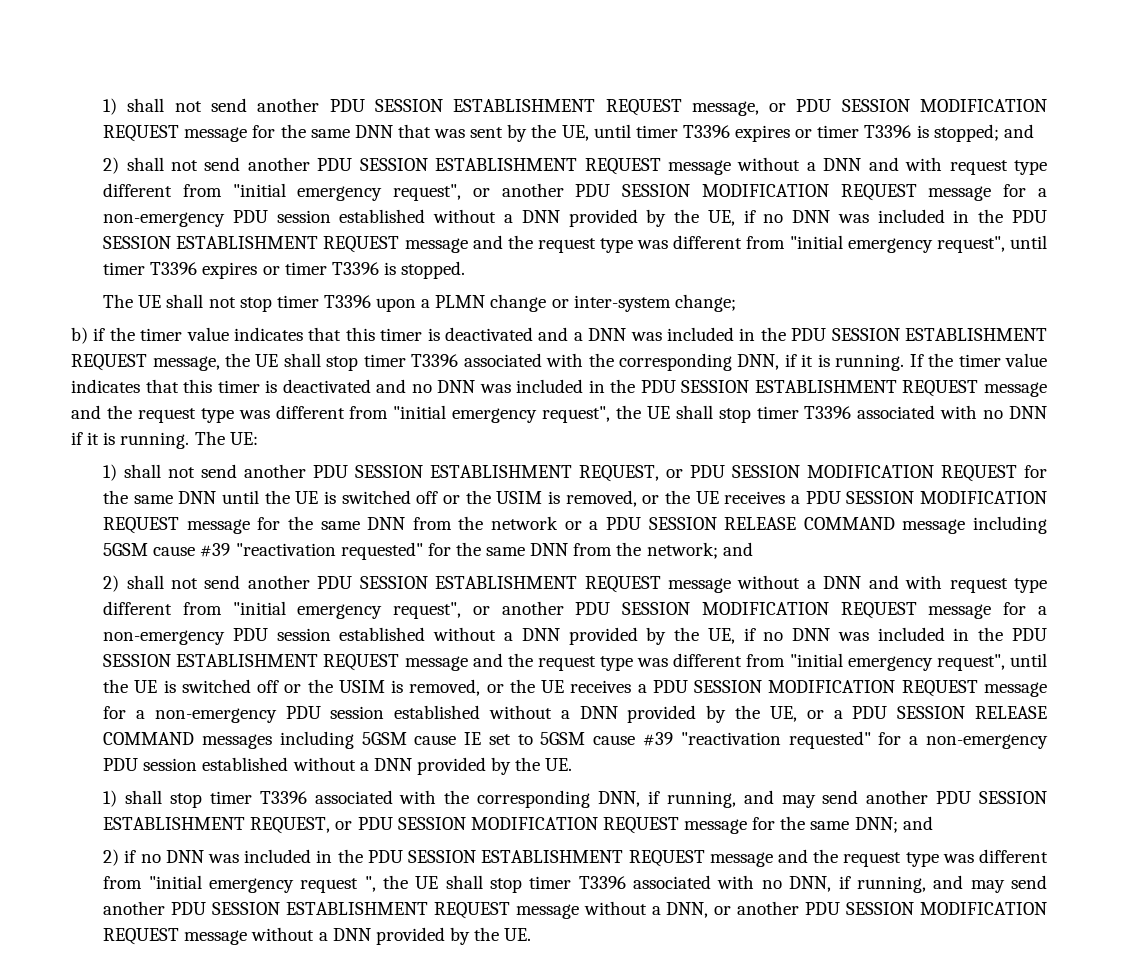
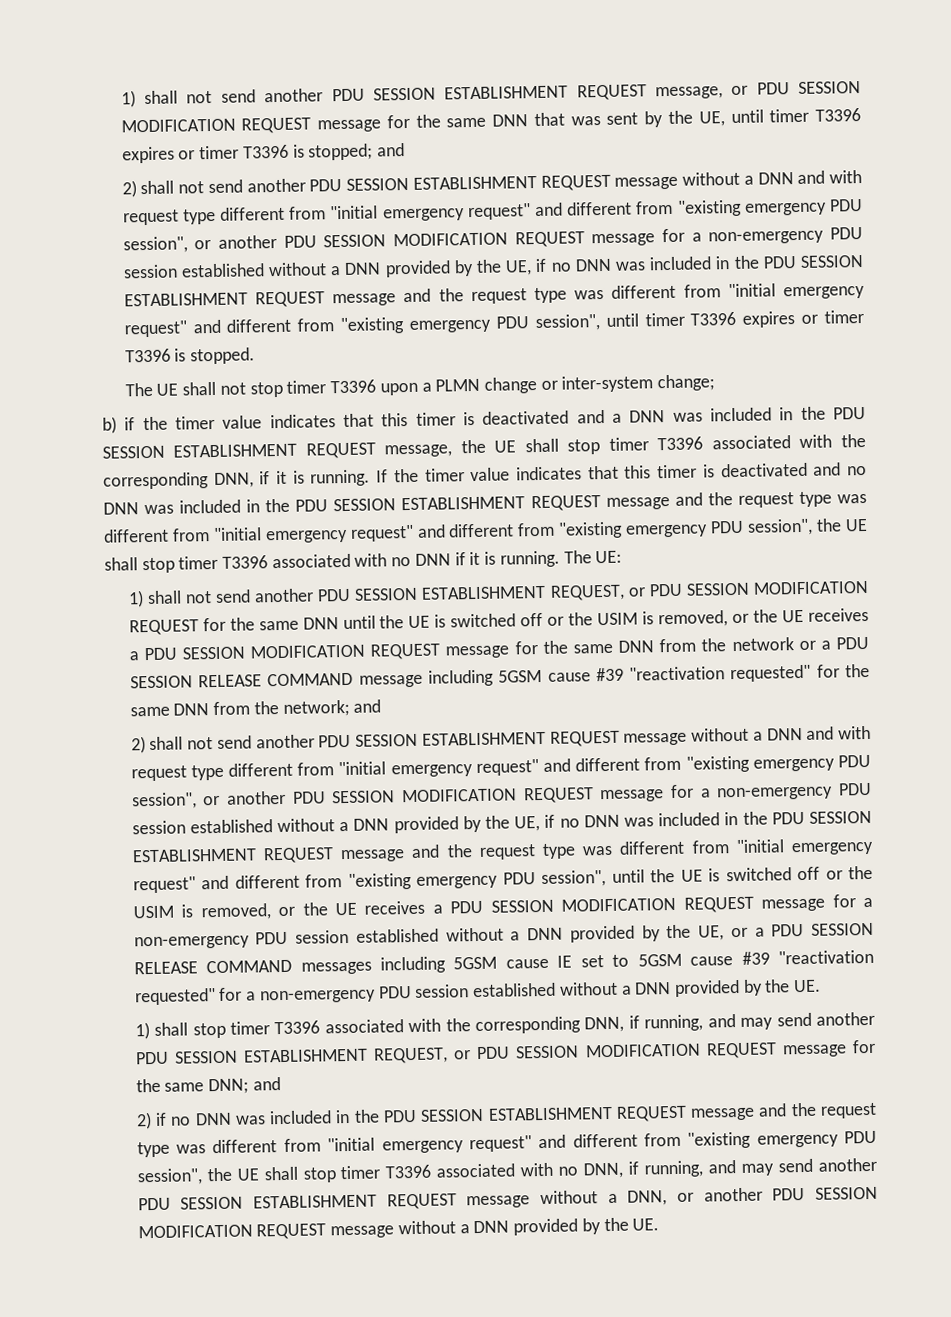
- 2) shall not send another PDU SESSION ESTABLISHMENT REQUEST message without a DNN and with request type different from "initial emergency request", or another PDU SESSION MODIFICATION REQUEST message for a non-emergency PDU session established without a DNN provided by the UE, if no DNN was included in the PDU SESSION ESTABLISHMENT REQUEST message and the request type was different from "initial emergency request", until timer T3396 expires or timer T3396 is stopped.
+ 2) shall not send another PDU SESSION ESTABLISHMENT REQUEST message without a DNN and with request type different from "initial emergency request" and different from "existing emergency PDU session", or another PDU SESSION MODIFICATION REQUEST message for a non-emergency PDU session established without a DNN provided by the UE, if no DNN was included in the PDU SESSION ESTABLISHMENT REQUEST message and the request type was different from "initial emergency request" and different from "existing emergency PDU session", until timer T3396 expires or timer T3396 is stopped.
- If the timer value indicates that this timer is deactivated and no DNN was included in the PDU SESSION ESTABLISHMENT REQUEST message and the request type was different from "initial emergency request", the UE shall stop timer T3396 associated with no DNN if it is running.
+ If the timer value indicates that this timer is deactivated and no DNN was included in the PDU SESSION ESTABLISHMENT REQUEST message and the request type was different from "initial emergency request" and different from "existing emergency PDU session", the UE shall stop timer T3396 associated with no DNN if it is running.
- 2) shall not send another PDU SESSION ESTABLISHMENT REQUEST message without a DNN and with request type different from "initial emergency request", or another PDU SESSION MODIFICATION REQUEST message for a non-emergency PDU session established without a DNN provided by the UE, if no DNN was included in the PDU SESSION ESTABLISHMENT REQUEST message and the request type was different from "initial emergency request", until the UE is switched off or the USIM is removed, or the UE receives a PDU SESSION MODIFICATION REQUEST message for a non-emergency PDU session established without a DNN provided by the UE, or a PDU SESSION RELEASE COMMAND messages including 5GSM cause IE set to 5GSM cause #39 "reactivation requested" for a non-emergency PDU session established without a DNN provided by the UE.
+ 2) shall not send another PDU SESSION ESTABLISHMENT REQUEST message without a DNN and with request type different from "initial emergency request" and different from "existing emergency PDU session", or another PDU SESSION MODIFICATION REQUEST message for a non-emergency PDU session established without a DNN provided by the UE, if no DNN was included in the PDU SESSION ESTABLISHMENT REQUEST message and the request type was different from "initial emergency request" and different from "existing emergency PDU session", until the UE is switched off or the USIM is removed, or the UE receives a PDU SESSION MODIFICATION REQUEST message for a non-emergency PDU session established without a DNN provided by the UE, or a PDU SESSION RELEASE COMMAND messages including 5GSM cause IE set to 5GSM cause #39 "reactivation requested" for a non-emergency PDU session established without a DNN provided by the UE.
- 2) if no DNN was included in the PDU SESSION ESTABLISHMENT REQUEST message and the request type was different from "initial emergency request ", the UE shall stop timer T3396 associated with no DNN, if running, and may send another PDU SESSION ESTABLISHMENT REQUEST message without a DNN, or another PDU SESSION MODIFICATION REQUEST message without a DNN provided by the UE.
+ 2) if no DNN was included in the PDU SESSION ESTABLISHMENT REQUEST message and the request type was different from "initial emergency request" and different from "existing emergency PDU session", the UE shall stop timer T3396 associated with no DNN, if running, and may send another PDU SESSION ESTABLISHMENT REQUEST message without a DNN, or another PDU SESSION MODIFICATION REQUEST message without a DNN provided by the UE.

